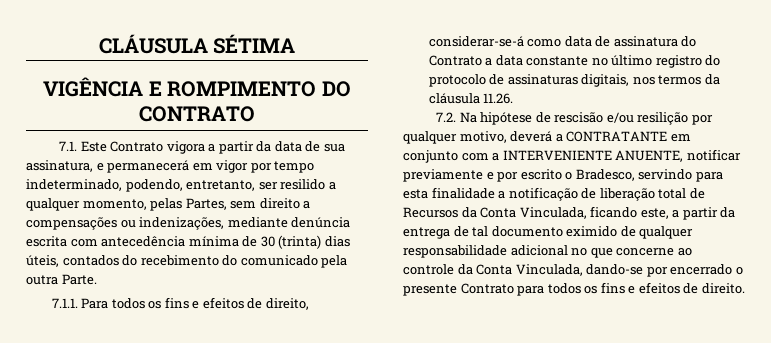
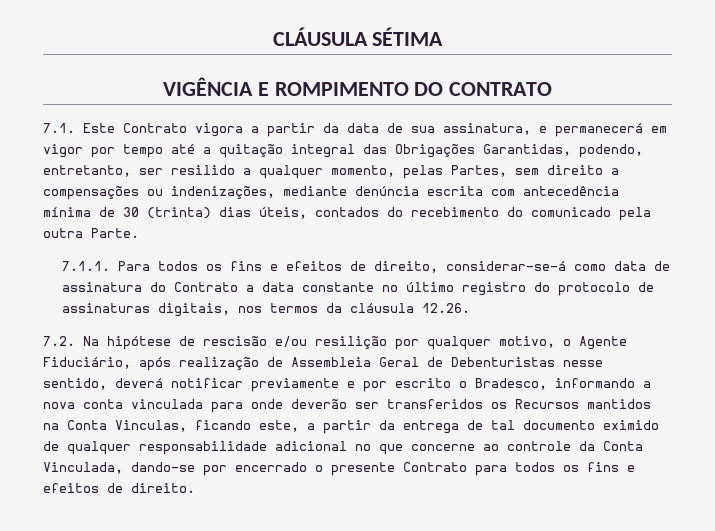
- 7.1. Este Contrato vigora a partir da data de sua assinatura, e permanecerá em vigor por tempo indeterminado, podendo, entretanto, ser resilido a qualquer momento, pelas Partes, sem direito a compensações ou indenizações, mediante denúncia escrita com antecedência mínima de 30 (trinta) dias úteis, contados do recebimento do comunicado pela outra Parte.
+ 7.1. Este Contrato vigora a partir da data de sua assinatura, e permanecerá em vigor por tempo até a quitação integral das Obrigações Garantidas, podendo, entretanto, ser resilido a qualquer momento, pelas Partes, sem direito a compensações ou indenizações, mediante denúncia escrita com antecedência mínima de 30 (trinta) dias úteis, contados do recebimento do comunicado pela outra Parte.
- 7.1.1. Para todos os fins e efeitos de direito, considerar-se-á como data de assinatura do Contrato a data constante no último registro do protocolo de assinaturas digitais, nos termos da cláusula 11.26.
+ 7.1.1. Para todos os fins e efeitos de direito, considerar-se-á como data de assinatura do Contrato a data constante no último registro do protocolo de assinaturas digitais, nos termos da cláusula 12.26.
- 7.2. Na hipótese de rescisão e/ou resilição por qualquer motivo, deverá a CONTRATANTE em conjunto com a INTERVENIENTE ANUENTE, notificar previamente e por escrito o Bradesco, servindo para esta finalidade a notificação de liberação total de Recursos da Conta Vinculada, ficando este, a partir da entrega de tal documento eximido de qualquer responsabilidade adicional no que concerne ao controle da Conta Vinculada, dando-se por encerrado o presente Contrato para todos os fins e efeitos de direito.
+ 7.2. Na hipótese de rescisão e/ou resilição por qualquer motivo, o Agente Fiduciário, após realização de Assembleia Geral de Debenturistas nesse sentido, deverá notificar previamente e por escrito o Bradesco, informando a nova conta vinculada para onde deverão ser transferidos os Recursos mantidos na Conta Vinculas, ficando este, a partir da entrega de tal documento eximido de qualquer responsabilidade adicional no que concerne ao controle da Conta Vinculada, dando-se por encerrado o presente Contrato para todos os fins e efeitos de direito.

